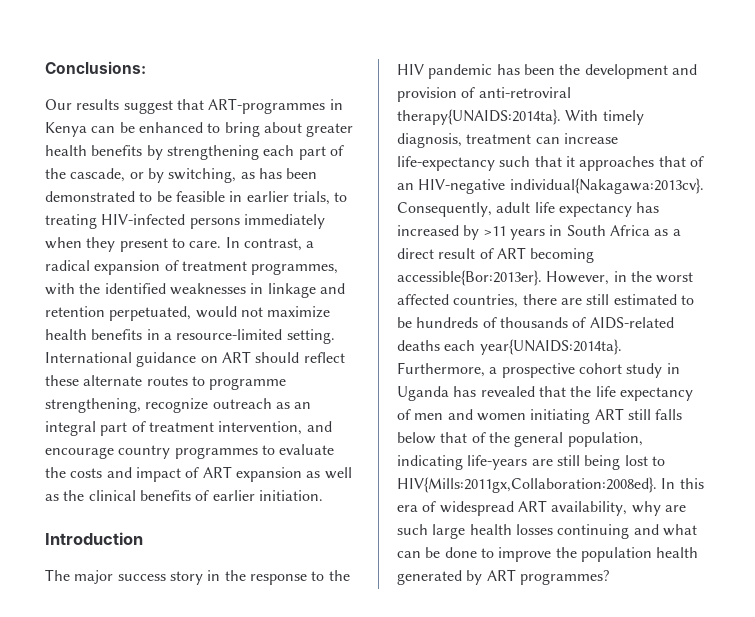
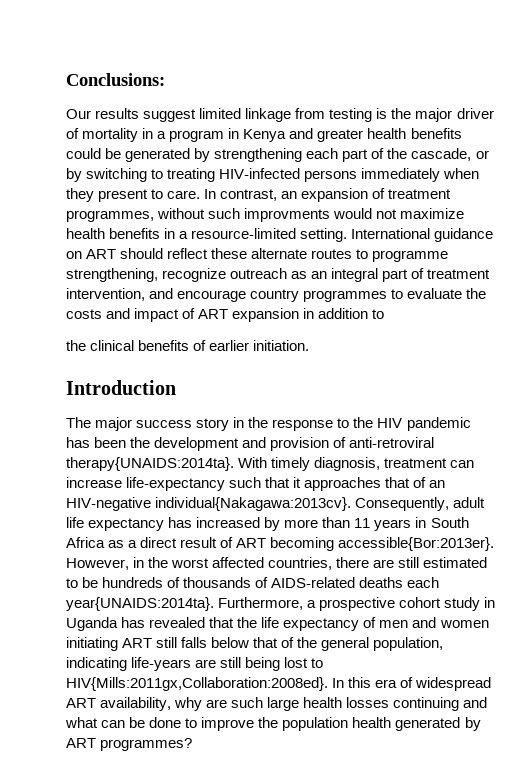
- Our results suggest that ART-programmes in Kenya can be enhanced to bring about greater health benefits by strengthening each part of the cascade, or by switching, as has been demonstrated to be feasible in earlier trials, to treating HIV-infected persons immediately when they present to care.
+ Our results suggest limited linkage from testing is the major driver of mortality in a program in Kenya and greater health benefits could be generated by strengthening each part of the cascade, or by switching to treating HIV-infected persons immediately when they present to care.
- In contrast, a radical expansion of treatment programmes, with the identified weaknesses in linkage and retention perpetuated, would not maximize health benefits in a resource-limited setting.
+ In contrast, an expansion of treatment programmes, without such improvments would not maximize health benefits in a resource-limited setting.
- International guidance on ART should reflect these alternate routes to programme strengthening, recognize outreach as an integral part of treatment intervention, and encourage country programmes to evaluate the costs and impact of ART expansion as well as the clinical benefits of earlier initiation.
+ International guidance on ART should reflect these alternate routes to programme strengthening, recognize outreach as an integral part of treatment intervention, and encourage country programmes to evaluate the costs and impact of ART expansion in addition to
+ the clinical benefits of earlier initiation.
- Consequently, adult life expectancy has increased by >11 years in South Africa as a direct result of ART becoming accessible{Bor:2013er}.
+ Consequently, adult life expectancy has increased by more than 11 years in South Africa as a direct result of ART becoming accessible{Bor:2013er}.

